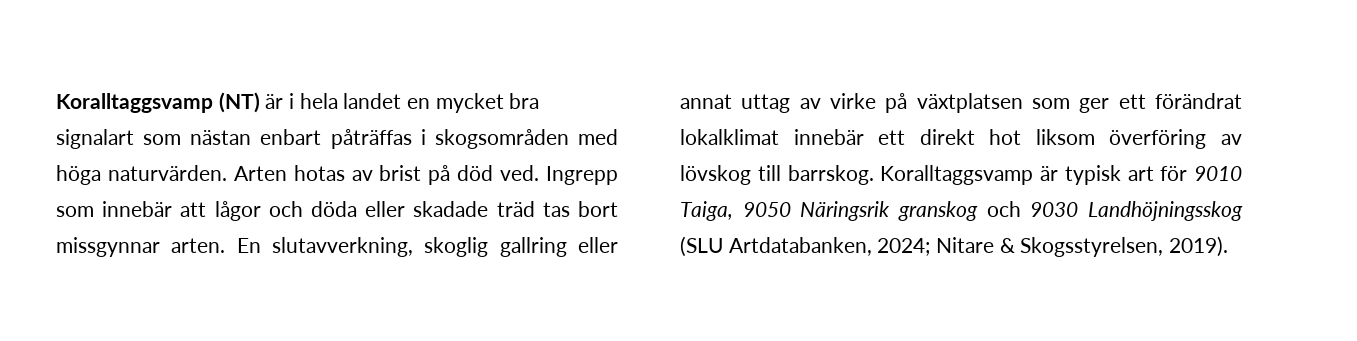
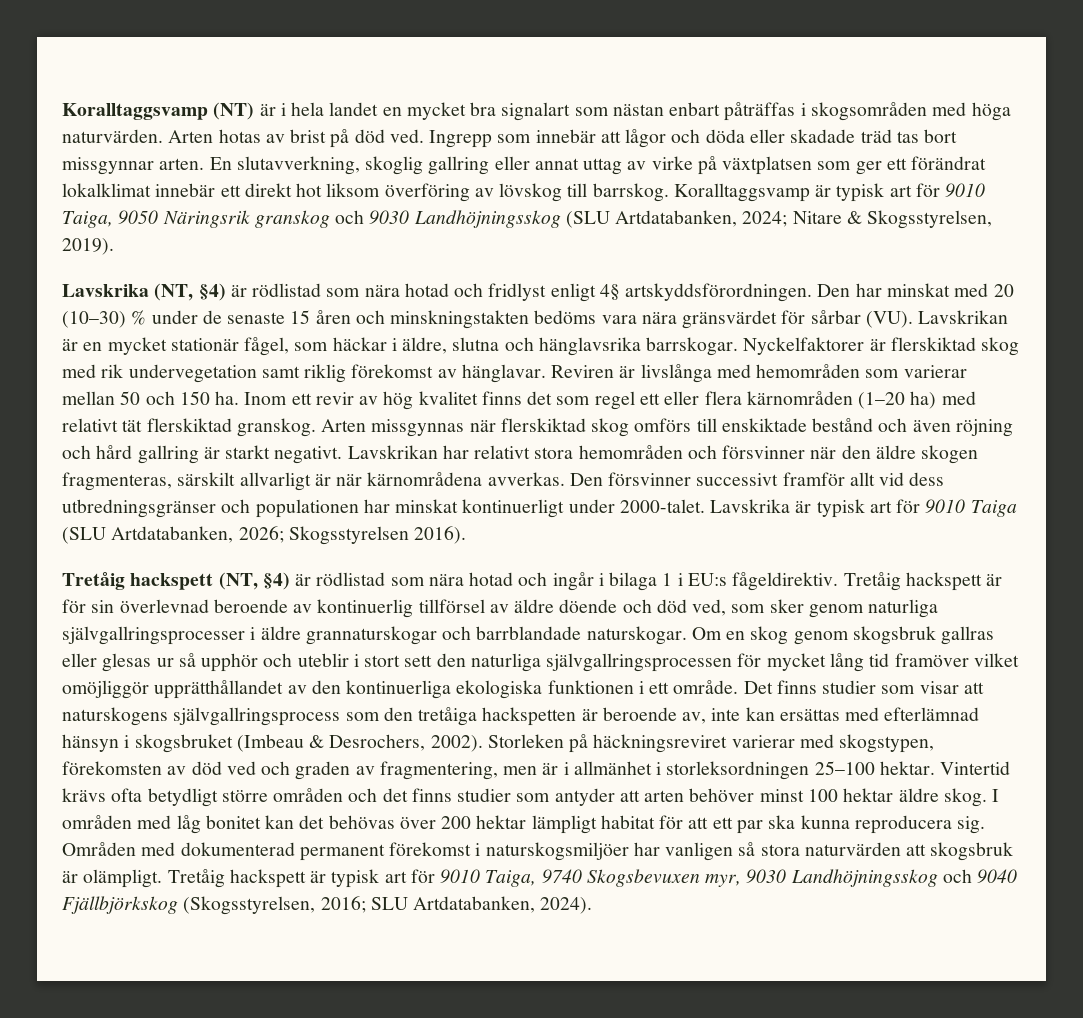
+ Lavskrika (NT, §4) är rödlistad som nära hotad och fridlyst enligt 4§ artskyddsförordningen. Den har minskat med 20 (10–30) % under de senaste 15 åren och minskningstakten bedöms vara nära gränsvärdet för sårbar (VU). Lavskrikan är en mycket stationär fågel, som häckar i äldre, slutna och hänglavsrika barrskogar. Nyckelfaktorer är flerskiktad skog med rik undervegetation samt riklig förekomst av hänglavar. Reviren är livslånga med hemområden som varierar mellan 50 och 150 ha. Inom ett revir av hög kvalitet finns det som regel ett eller flera kärnområden (1–20 ha) med relativt tät flerskiktad granskog. Arten missgynnas när flerskiktad skog omförs till enskiktade bestånd och även röjning och hård gallring är starkt negativt. Lavskrikan har relativt stora hemområden och försvinner när den äldre skogen fragmenteras, särskilt allvarligt är när kärnområdena avverkas. Den försvinner successivt framför allt vid dess utbredningsgränser och populationen har minskat kontinuerligt under 2000-talet. Lavskrika är typisk art för 9010 Taiga (SLU Artdatabanken, 2026; Skogsstyrelsen 2016).
+ Tretåig hackspett (NT, §4) är rödlistad som nära hotad och ingår i bilaga 1 i EU:s fågeldirektiv. Tretåig hackspett är för sin överlevnad beroende av kontinuerlig tillförsel av äldre döende och död ved, som sker genom naturliga självgallringsprocesser i äldre grannaturskogar och barrblandade naturskogar. Om en skog genom skogsbruk gallras eller glesas ur så upphör och uteblir i stort sett den naturliga självgallringsprocessen för mycket lång tid framöver vilket omöjliggör upprätthållandet av den kontinuerliga ekologiska funktionen i ett område. Det finns studier som visar att naturskogens självgallringsprocess som den tretåiga hackspetten är beroende av, inte kan ersättas med efterlämnad hänsyn i skogsbruket (Imbeau & Desrochers, 2002). Storleken på häckningsreviret varierar med skogstypen, förekomsten av död ved och graden av fragmentering, men är i allmänhet i storleksordningen 25–100 hektar. Vintertid krävs ofta betydligt större områden och det finns studier som antyder att arten behöver minst 100 hektar äldre skog. I områden med låg bonitet kan det behövas över 200 hektar lämpligt habitat för att ett par ska kunna reproducera sig. Områden med dokumenterad permanent förekomst i naturskogsmiljöer har vanligen så stora naturvärden att skogsbruk är olämpligt. Tretåig hackspett är typisk art för 9010 Taiga, 9740 Skogsbevuxen myr, 9030 Landhöjningsskog och 9040 Fjällbjörkskog (Skogsstyrelsen, 2016; SLU Artdatabanken, 2024).

